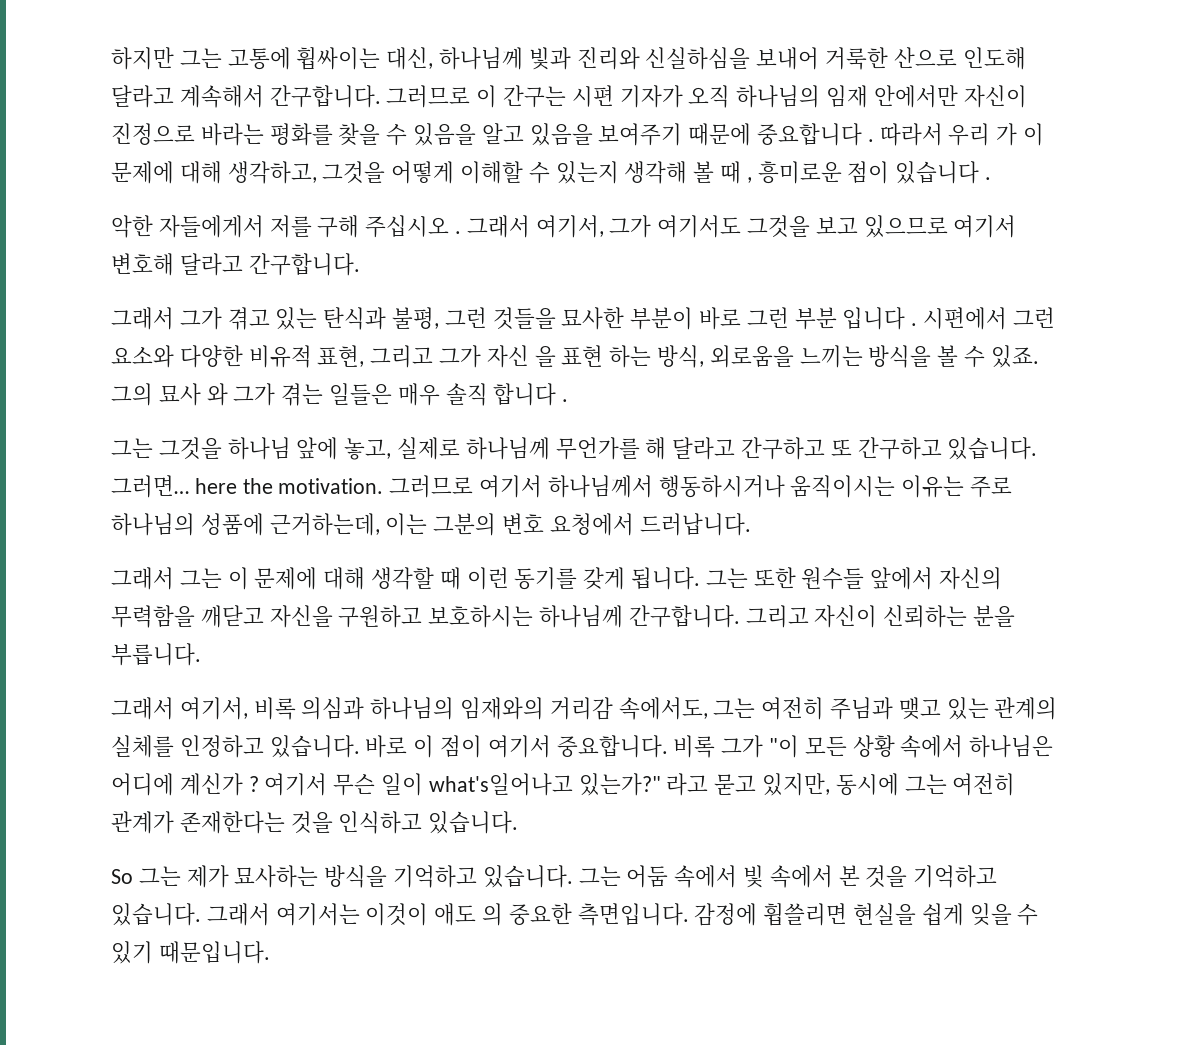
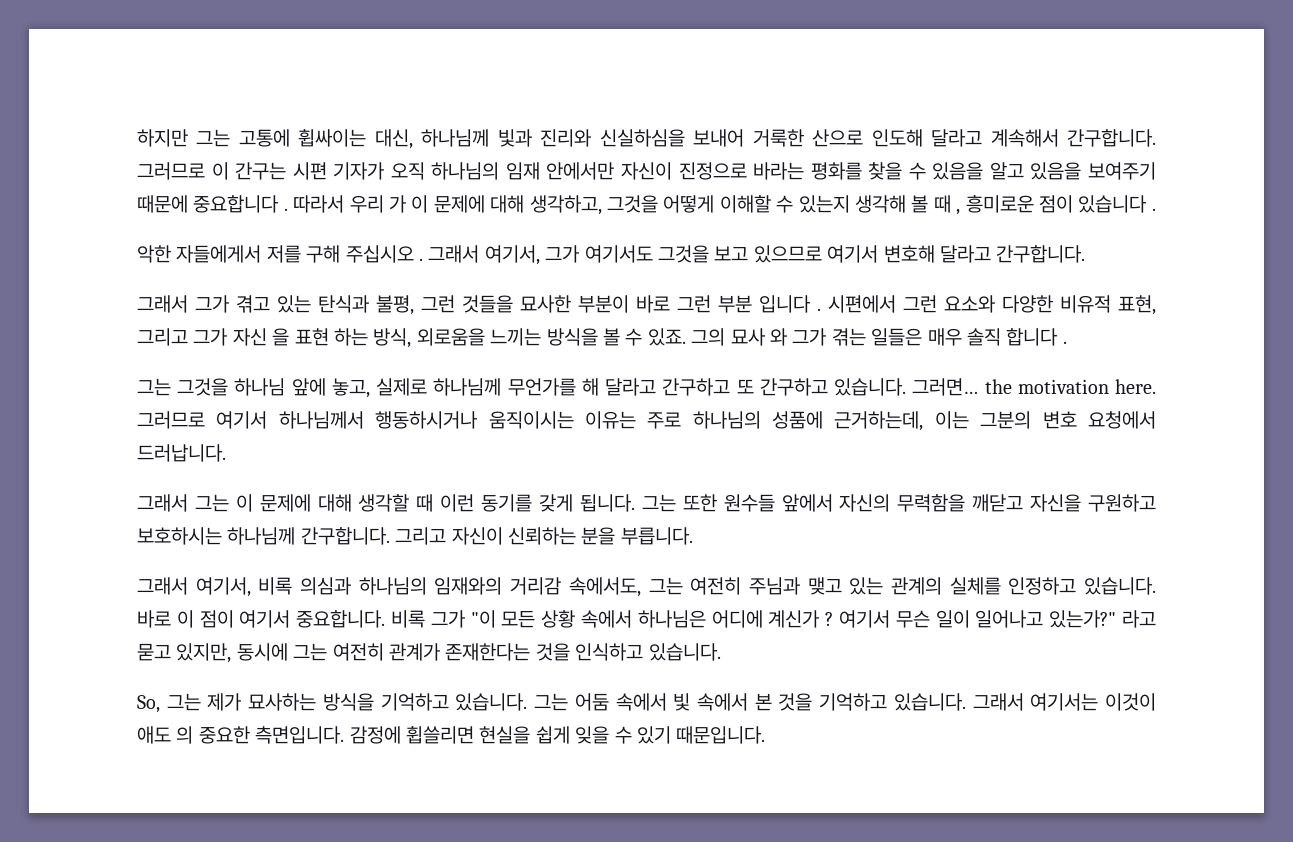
- 그러면… here the motivation.
+ 그러면… the motivation here.
- 여기서 무슨 일이 what's일어나고 있는가?"
+ 여기서 무슨 일이 일어나고 있는가?"
- So 그는 제가 묘사하는 방식을 기억하고 있습니다.
+ So, 그는 제가 묘사하는 방식을 기억하고 있습니다.

